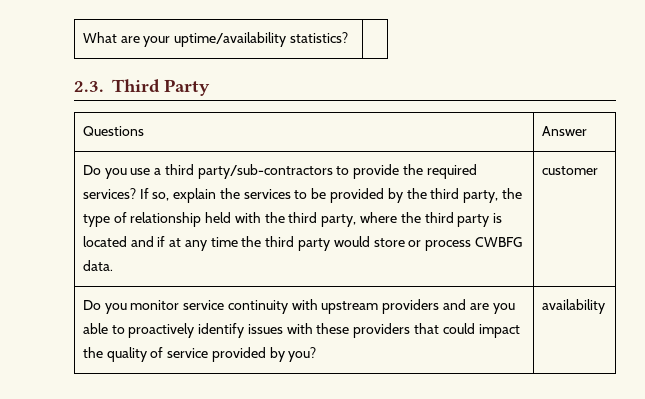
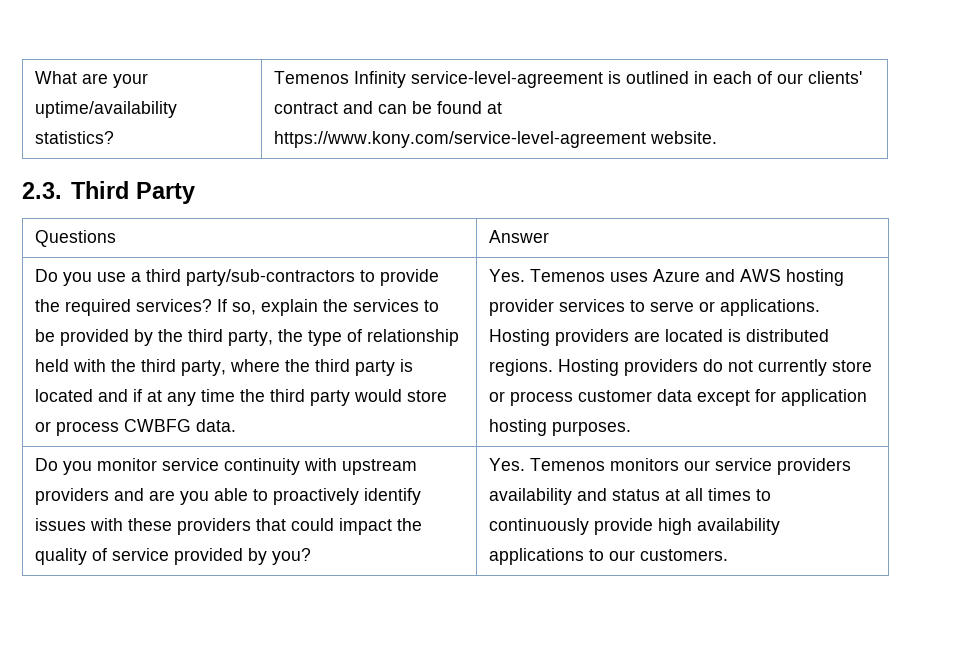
- What are your uptime/availability statistics? |
+ What are your uptime/availability statistics? | Temenos Infinity service-level-agreement is outlined in each of our clients' contract and can be found at https://www.kony.com/service-level-agreement website.
- customer
+ Yes. Temenos uses Azure and AWS hosting provider services to serve or applications. Hosting providers are located is distributed regions. Hosting providers do not currently store or process customer data except for application hosting purposes.
- availability
+ Yes. Temenos monitors our service providers availability and status at all times to continuously provide high availability applications to our customers.

